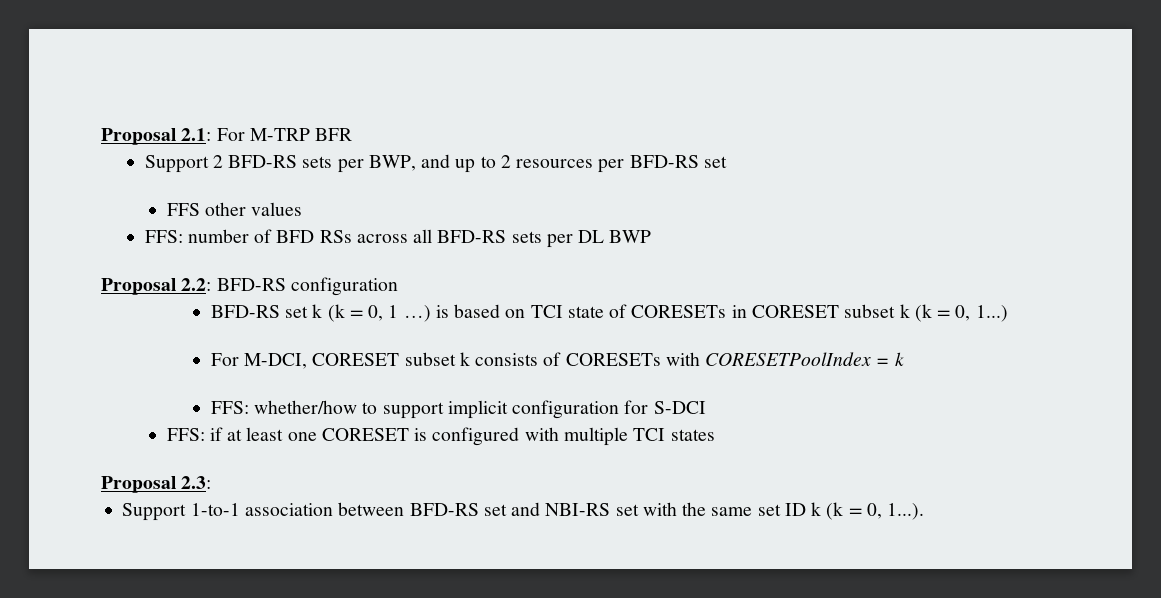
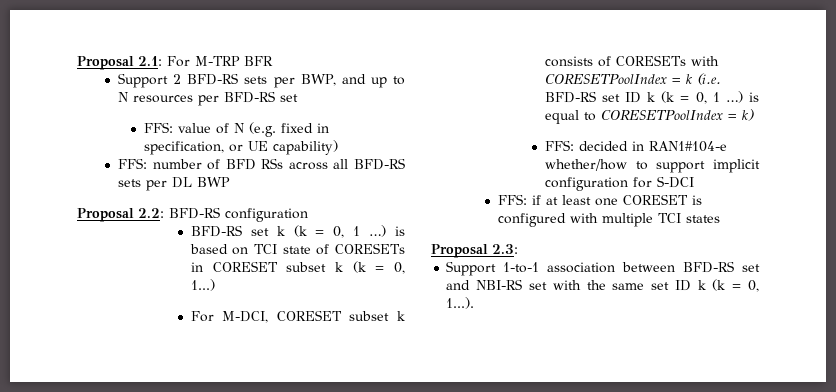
- Support 2 BFD-RS sets per BWP, and up to 2 resources per BFD-RS set
+ Support 2 BFD-RS sets per BWP, and up to N resources per BFD-RS set
- FFS other values
+ FFS: value of N (e.g. fixed in specification, or UE capability)
- For M-DCI, CORESET subset k consists of CORESETs with CORESETPoolIndex = k
- FFS: whether/how to support implicit configuration for S-DCI
+ For M-DCI, CORESET subset k consists of CORESETs with CORESETPoolIndex = k (i.e. BFD-RS set ID k (k = 0, 1 …) is equal to CORESETPoolIndex = k)
+ FFS: decided in RAN1#104-e whether/how to support implicit configuration for S-DCI

